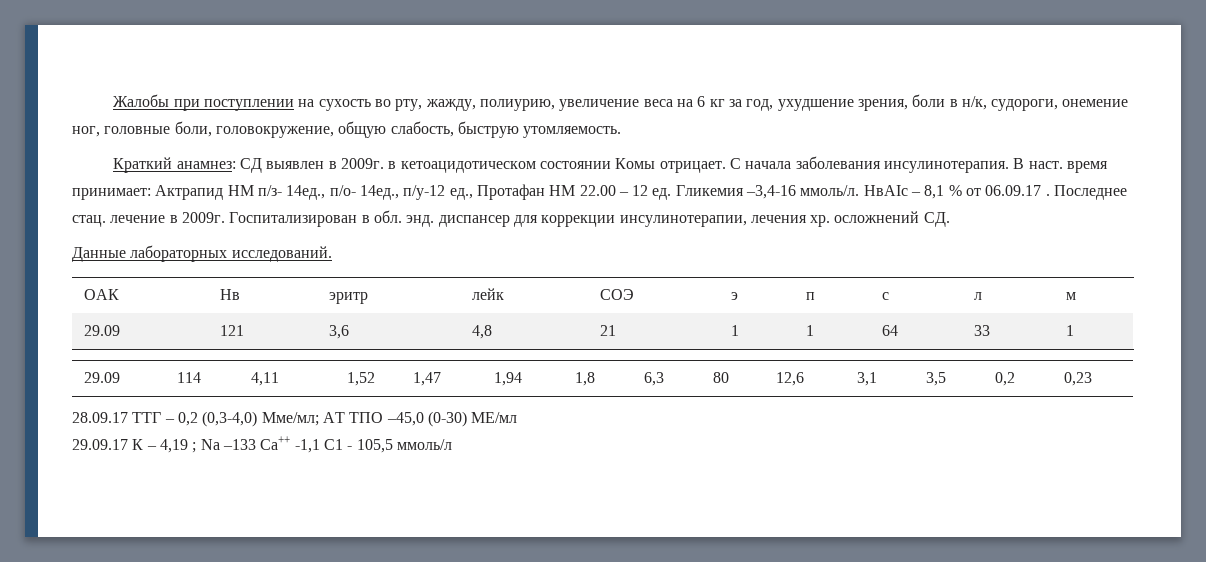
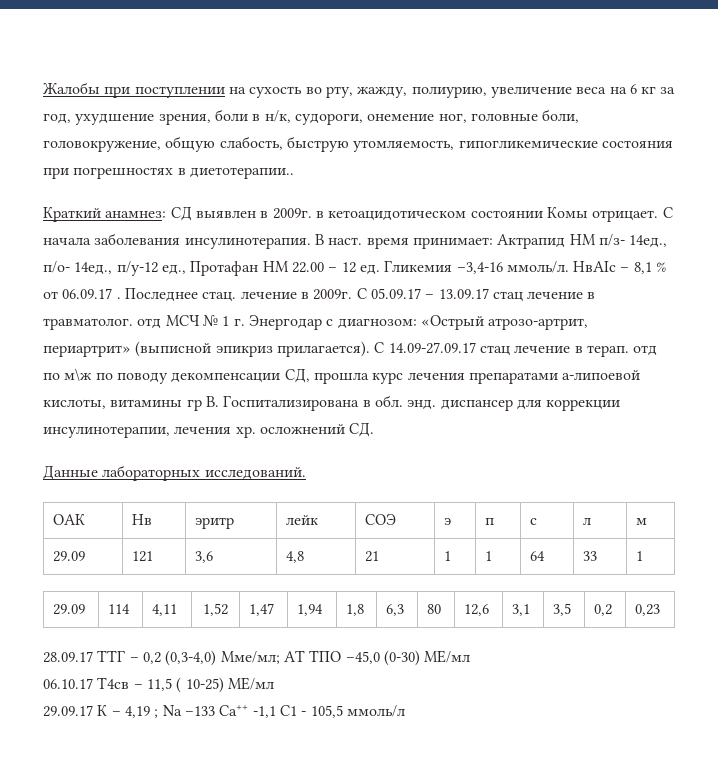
- Жалобы при поступлении на сухость во рту, жажду, полиурию, увеличение веса на 6 кг за год, ухудшение зрения, боли в н/к, судороги, онемение ног, головные боли, головокружение, общую слабость, быструю утомляемость.
+ Жалобы при поступлении на сухость во рту, жажду, полиурию, увеличение веса на 6 кг за год, ухудшение зрения, боли в н/к, судороги, онемение ног, головные боли, головокружение, общую слабость, быструю утомляемость, гипогликемические состояния при погрешностях в диетотерапии..
- Госпитализирован в обл. энд. диспансер для коррекции инсулинотерапии, лечения хр. осложнений СД.
+ С 05.09.17 – 13.09.17 стац лечение в травматолог. отд МСЧ № 1 г. Энергодар с диагнозом: «Острый атрозо-артрит, периартрит» (выписной эпикриз прилагается). С 14.09-27.09.17 стац лечение в терап. отд по м\ж по поводу декомпенсации СД, прошла курс лечения препаратами а-липоевой кислоты, витамины гр В. Госпитализирована в обл. энд. диспансер для коррекции инсулинотерапии, лечения хр. осложнений СД.
+ 06.10.17 Т4св – 11,5 ( 10-25) МЕ/мл

